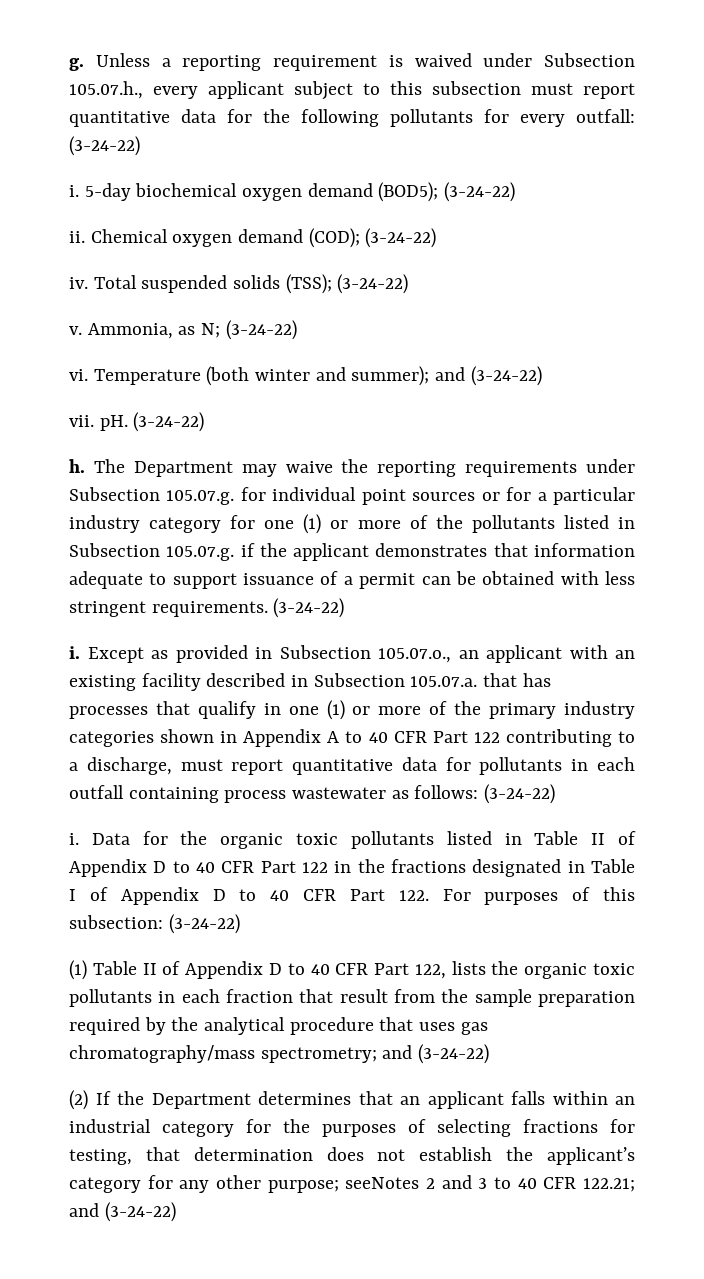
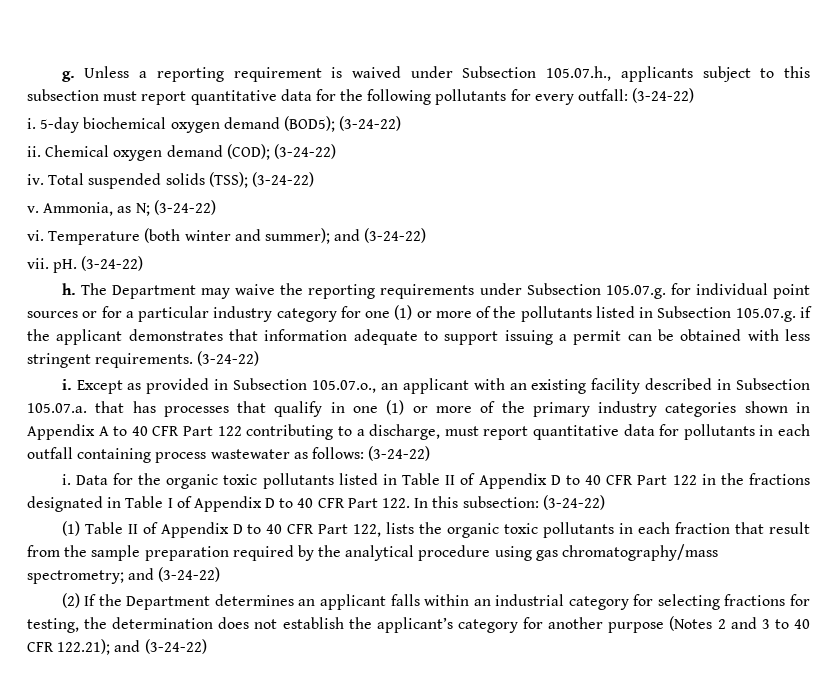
- Unless a reporting requirement is waived under Subsection 105.07.h., every applicant subject to this subsection must report quantitative data for the following pollutants for every outfall: (3-24-22)
+ Unless a reporting requirement is waived under Subsection 105.07.h., applicants subject to this subsection must report quantitative data for the following pollutants for every outfall: (3-24-22)
- The Department may waive the reporting requirements under Subsection 105.07.g. for individual point sources or for a particular industry category for one (1) or more of the pollutants listed in Subsection 105.07.g. if the applicant demonstrates that information adequate to support issuance of a permit can be obtained with less stringent requirements.
+ The Department may waive the reporting requirements under Subsection 105.07.g. for individual point sources or for a particular industry category for one (1) or more of the pollutants listed in Subsection 105.07.g. if the applicant demonstrates that information adequate to support issuing a permit can be obtained with less stringent requirements.
- Data for the organic toxic pollutants listed in Table II of Appendix D to 40 CFR Part 122 in the fractions designated in Table I of Appendix D to 40 CFR Part 122. For purposes of this subsection: (3-24-22)
+ Data for the organic toxic pollutants listed in Table II of Appendix D to 40 CFR Part 122 in the fractions designated in Table I of Appendix D to 40 CFR Part 122. In this subsection: (3-24-22)
- (1) Table II of Appendix D to 40 CFR Part 122, lists the organic toxic pollutants in each fraction that result from the sample preparation required by the analytical procedure that uses gas chromatography/mass spectrometry; and (3-24-22)
+ (1) Table II of Appendix D to 40 CFR Part 122, lists the organic toxic pollutants in each fraction that result from the sample preparation required by the analytical procedure using gas chromatography/mass spectrometry; and (3-24-22)
- (2) If the Department determines that an applicant falls within an industrial category for the purposes of selecting fractions for testing, that determination does not establish the applicant’s category for any other purpose; seeNotes 2 and 3 to 40 CFR 122.21; and (3-24-22)
+ (2) If the Department determines an applicant falls within an industrial category for selecting fractions for testing, the determination does not establish the applicant’s category for another purpose (Notes 2 and 3 to 40 CFR 122.21); and (3-24-22)

